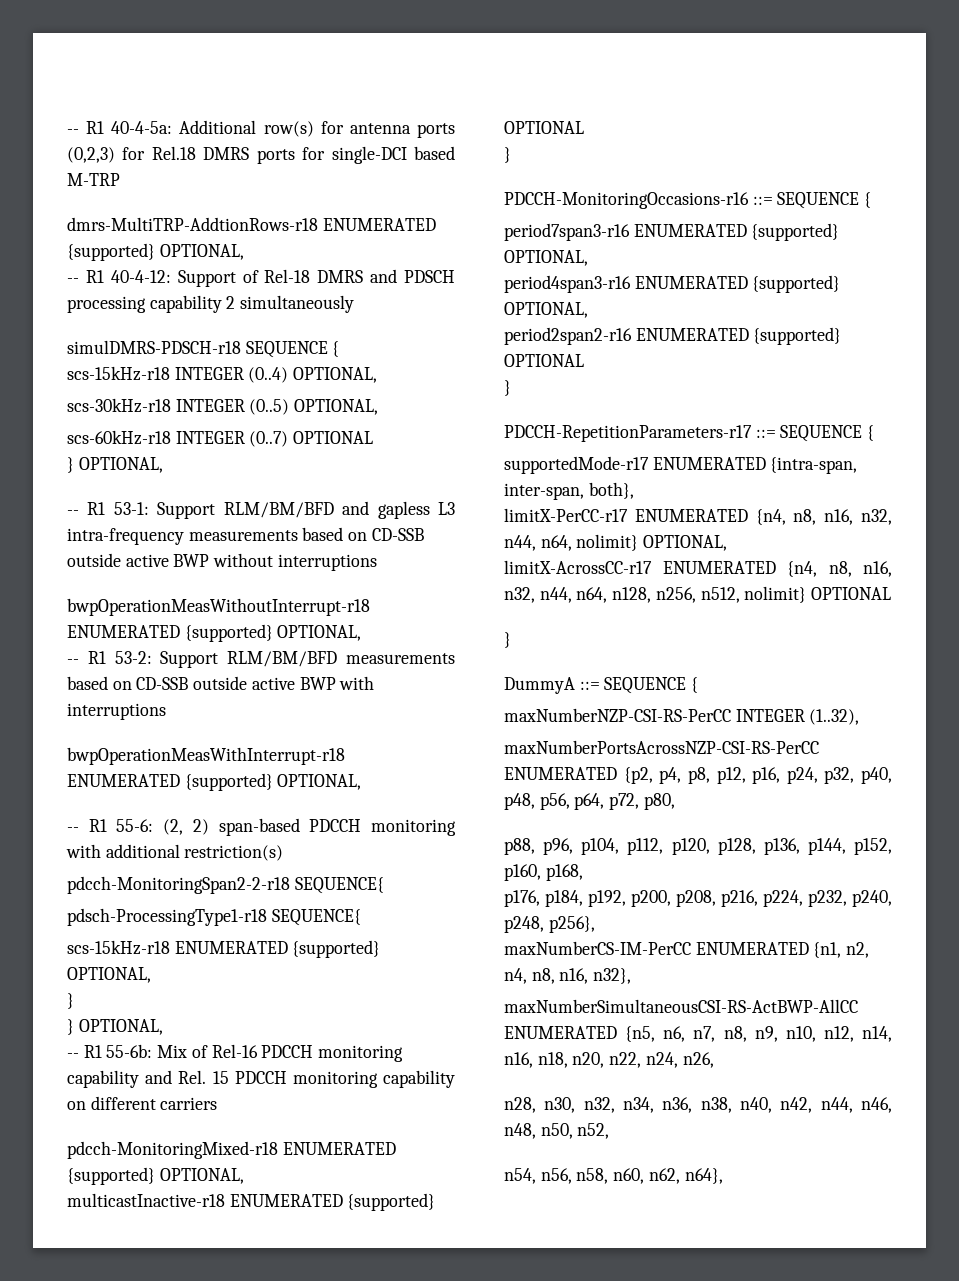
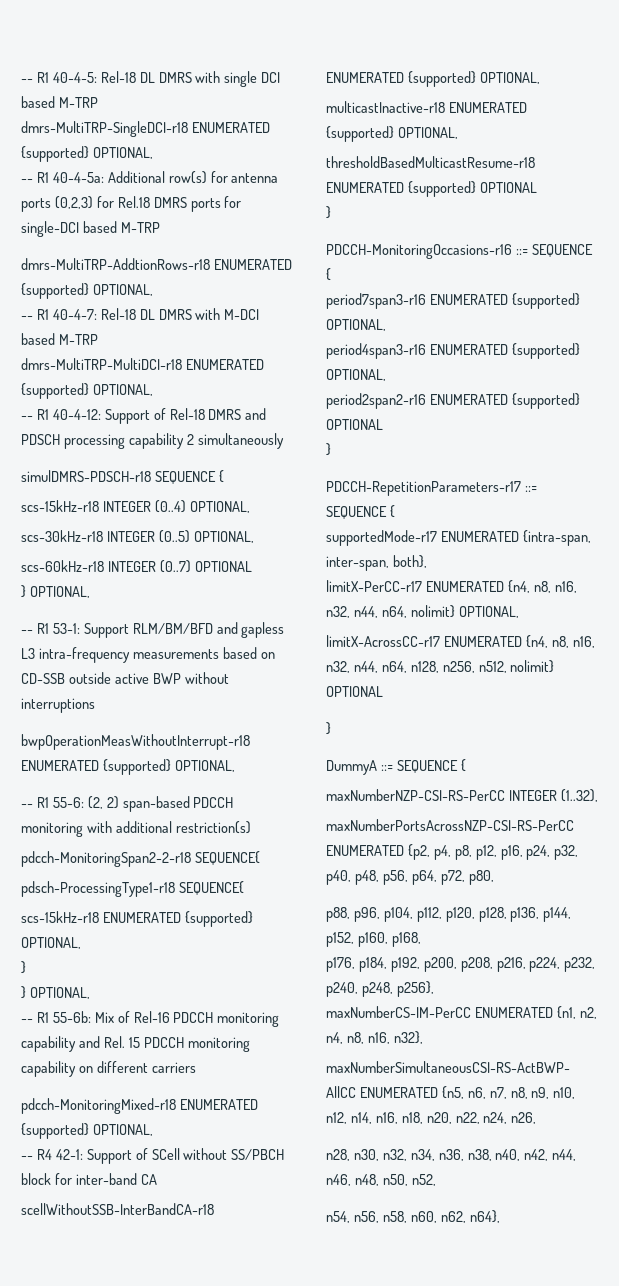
+ -- R1 40-4-5: Rel-18 DL DMRS with single DCI based M-TRP
+ dmrs-MultiTRP-SingleDCI-r18 ENUMERATED {supported} OPTIONAL,
+ -- R1 40-4-7: Rel-18 DL DMRS with M-DCI based M-TRP
+ dmrs-MultiTRP-MultiDCI-r18 ENUMERATED {supported} OPTIONAL,
- -- R1 53-2: Support RLM/BM/BFD measurements based on CD-SSB outside active BWP with interruptions
- bwpOperationMeasWithInterrupt-r18 ENUMERATED {supported} OPTIONAL,
+ -- R4 42-1: Support of SCell without SS/PBCH block for inter-band CA
+ scellWithoutSSB-InterBandCA-r18 ENUMERATED {supported} OPTIONAL,
- multicastInactive-r18 ENUMERATED {supported} OPTIONAL
+ multicastInactive-r18 ENUMERATED {supported} OPTIONAL,
+ thresholdBasedMulticastResume-r18 ENUMERATED {supported} OPTIONAL

